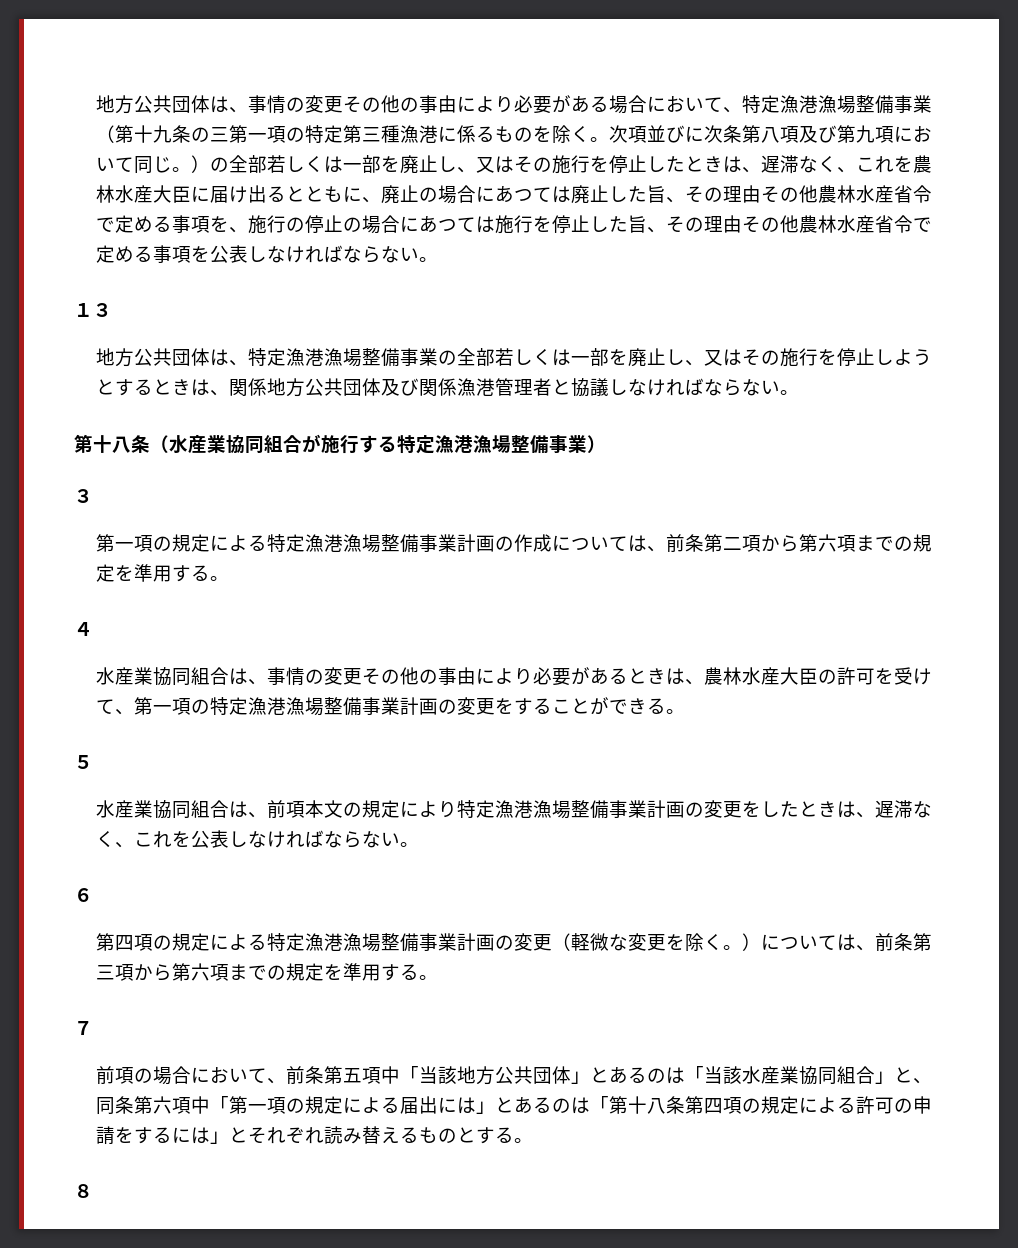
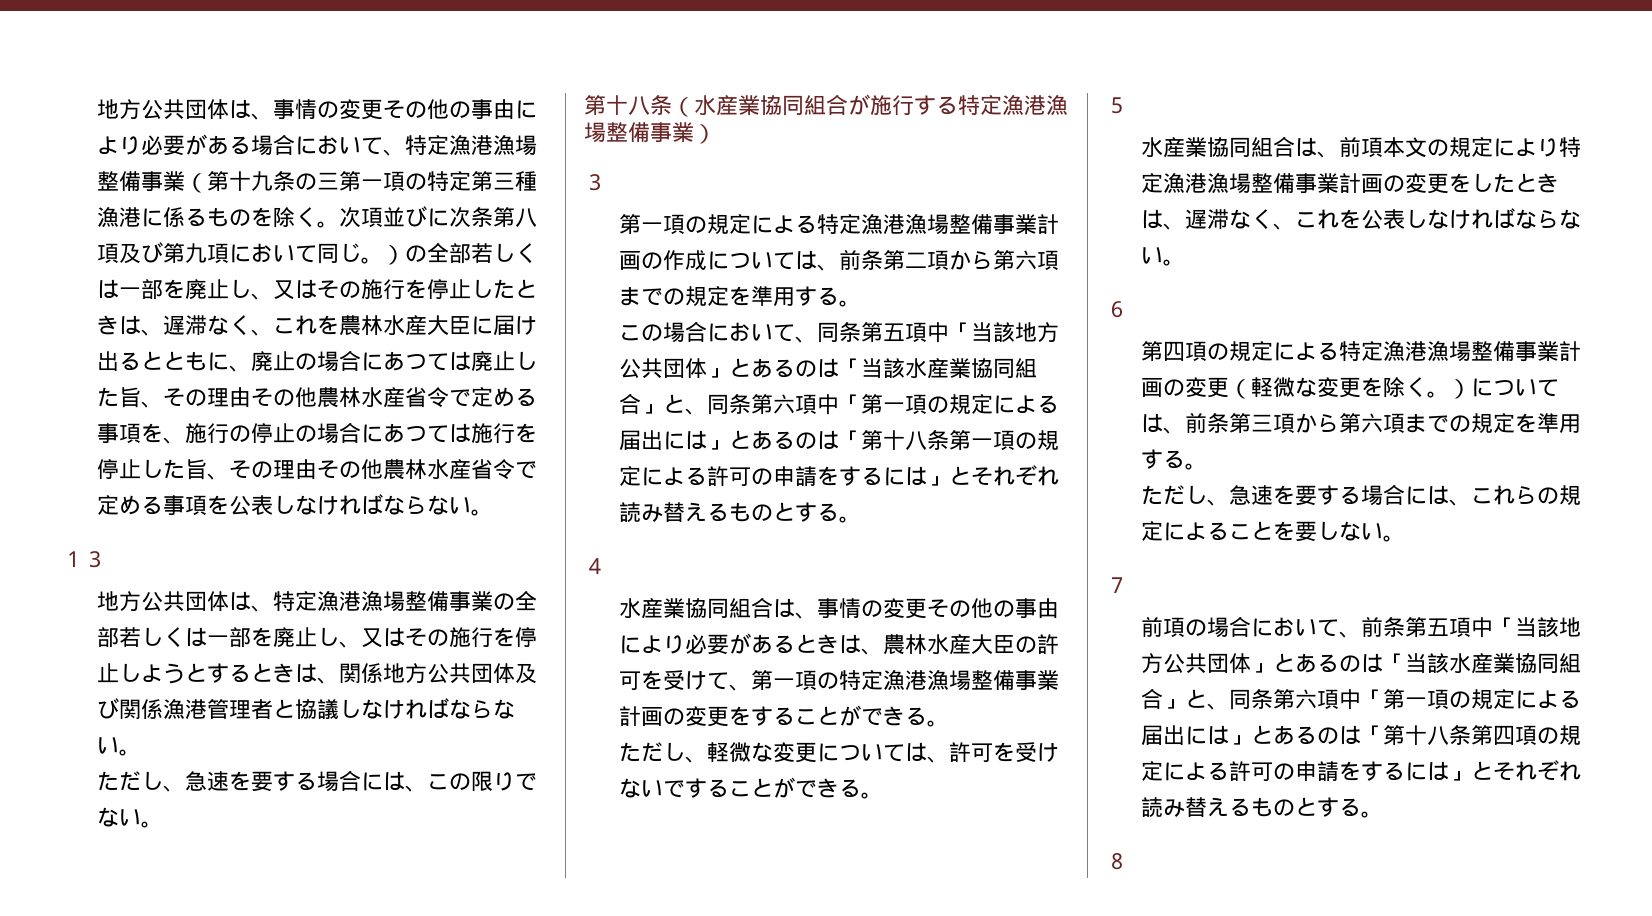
+ ただし、急速を要する場合には、この限りでない。
+ この場合において、同条第五項中「当該地方公共団体」とあるのは「当該水産業協同組合」と、同条第六項中「第一項の規定による届出には」とあるのは「第十八条第一項の規定による許可の申請をするには」とそれぞれ読み替えるものとする。
+ ただし、軽微な変更については、許可を受けないですることができる。
+ ただし、急速を要する場合には、これらの規定によることを要しない。

